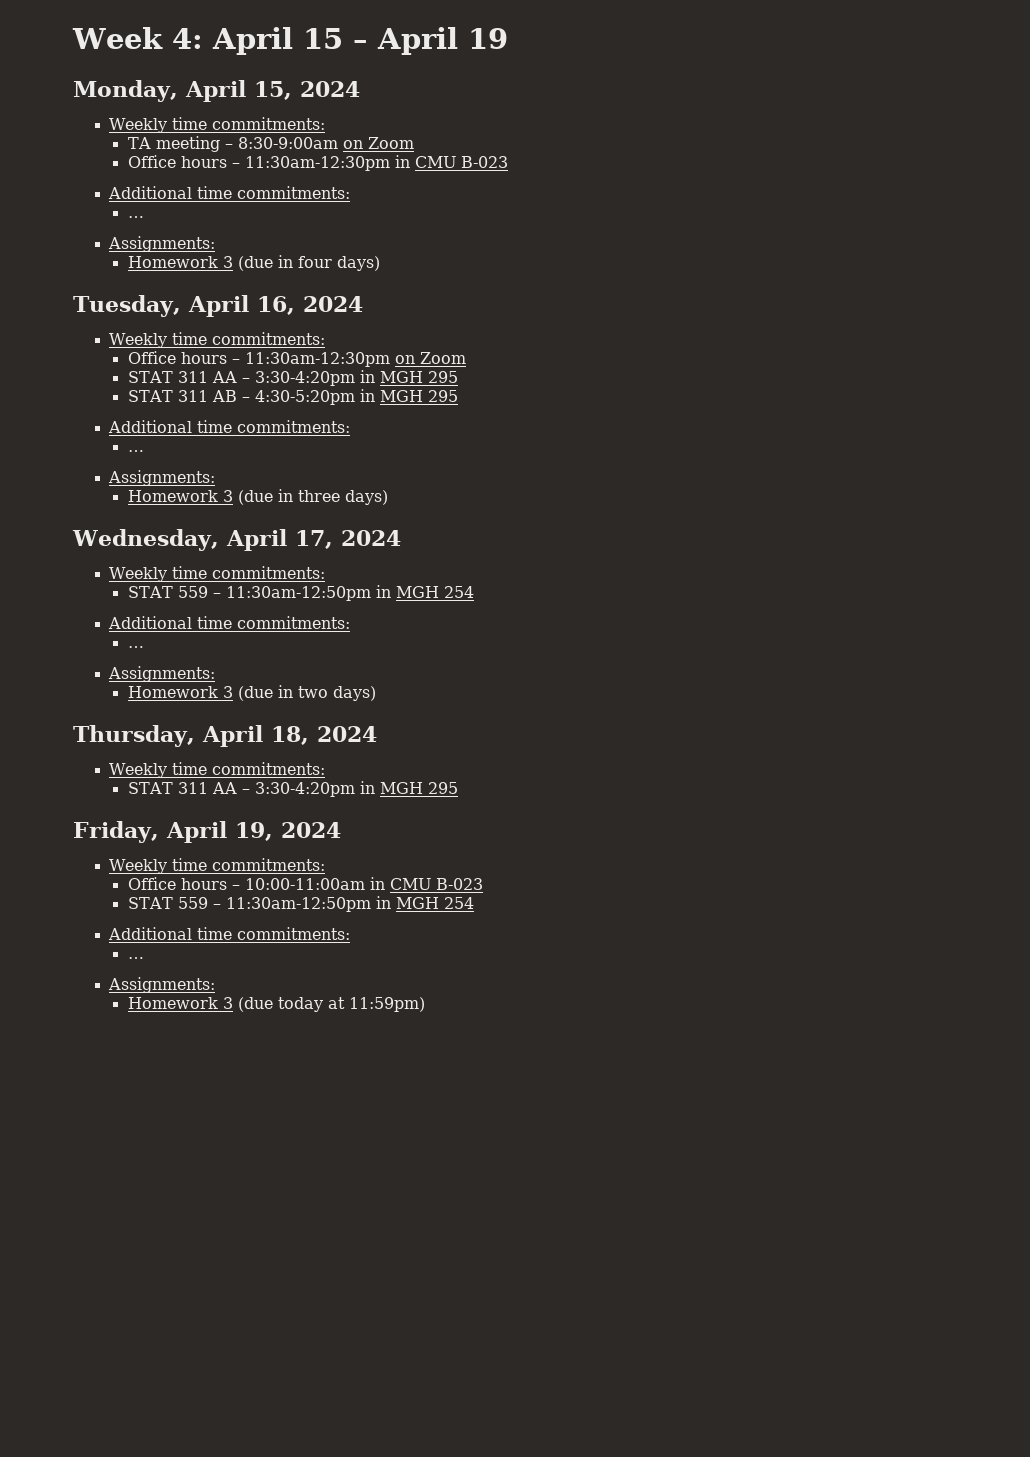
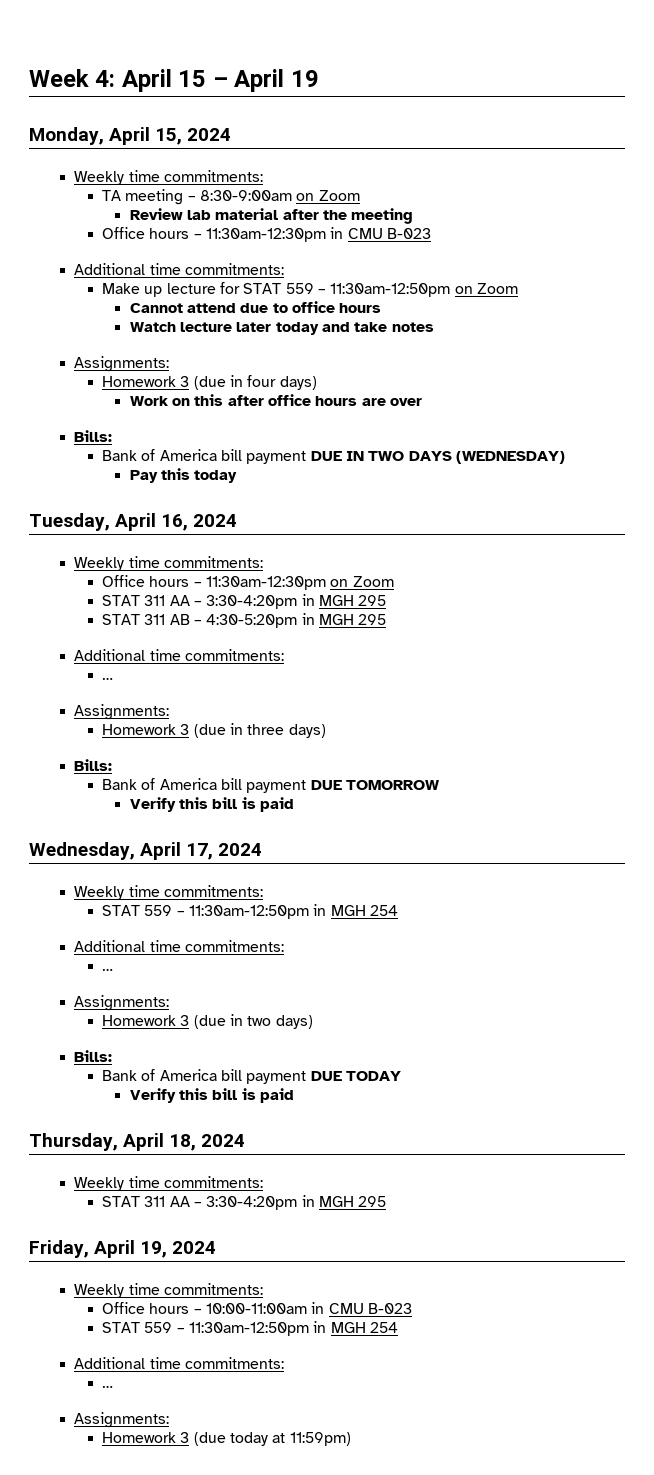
+ Review lab material after the meeting
  Office hours – 11:30am-12:30pm in CMU B-023
  Additional time commitments:
- …
+ Make up lecture for STAT 559 – 11:30am-12:50pm on Zoom
+ Cannot attend due to office hours
+ Watch lecture later today and take notes
+ Work on this after office hours are over
+ Bills:
+ Bank of America bill payment DUE IN TWO DAYS (WEDNESDAY)
+ Pay this today
  Homework 3 (due in three days)
+ Bills:
+ Bank of America bill payment DUE TOMORROW
+ Verify this bill is paid
  Homework 3 (due in two days)
+ Bills:
+ Bank of America bill payment DUE TODAY
+ Verify this bill is paid

